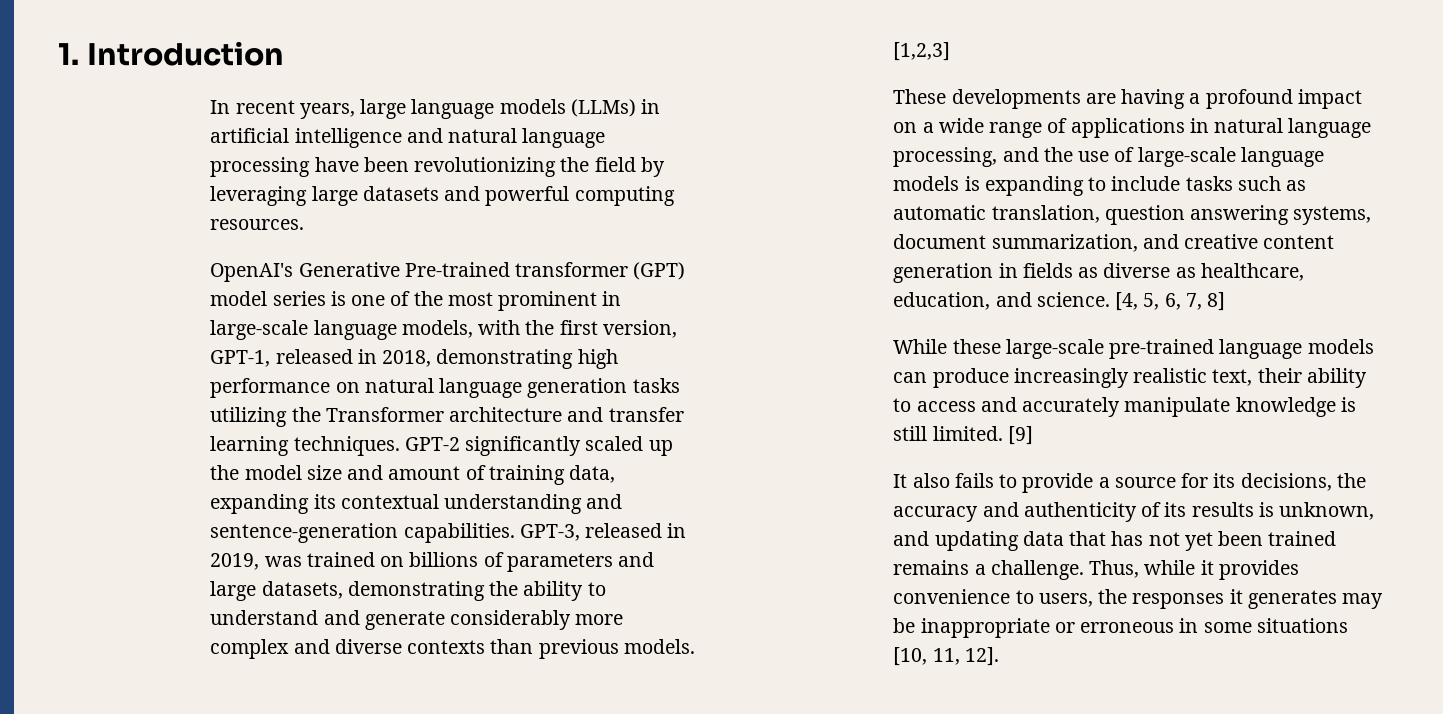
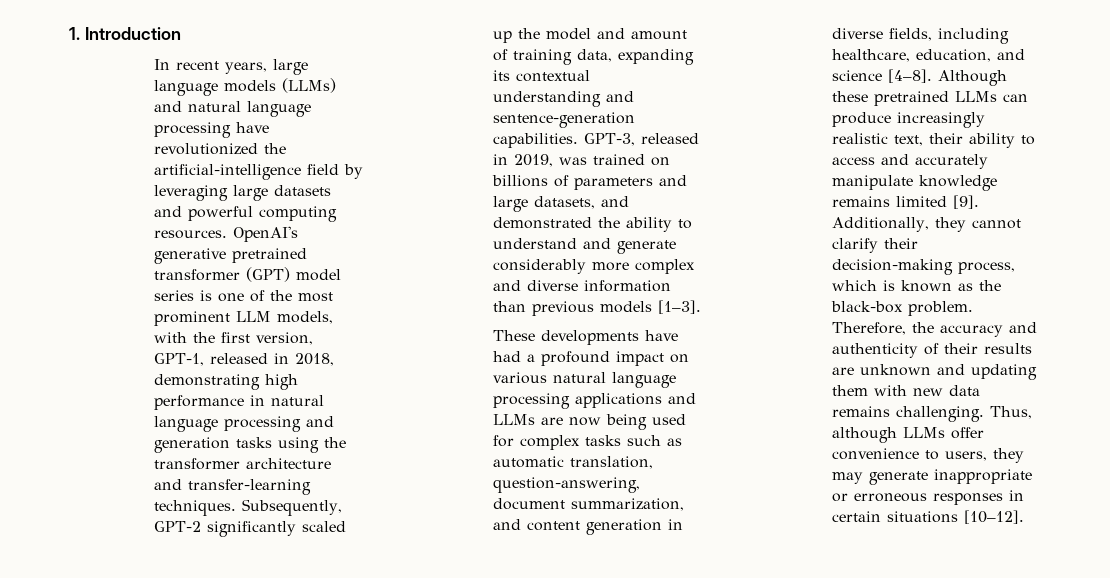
- In recent years, large language models (LLMs) in artificial intelligence and natural language processing have been revolutionizing the field by leveraging large datasets and powerful computing resources.
- OpenAI's Generative Pre-trained transformer (GPT) model series is one of the most prominent in large-scale language models, with the first version, GPT-1, released in 2018, demonstrating high performance on natural language generation tasks utilizing the Transformer architecture and transfer learning techniques. GPT-2 significantly scaled up the model size and amount of training data, expanding its contextual understanding and sentence-generation capabilities.
+ In recent years, large language models (LLMs) and natural language processing have revolutionized the artificial-intelligence field by leveraging large datasets and powerful computing resources. OpenAI's generative pretrained transformer (GPT) model series is one of the most prominent LLM models, with the first version, GPT-1, released in 2018, demonstrating high performance in natural language processing and generation tasks using the transformer architecture and transfer-learning techniques. Subsequently, GPT-2 significantly scaled up the model and amount of training data, expanding its contextual understanding and sentence-generation capabilities.
- GPT-3, released in 2019, was trained on billions of parameters and large datasets, demonstrating the ability to understand and generate considerably more complex and diverse contexts than previous models. [1,2,3]
+ GPT-3, released in 2019, was trained on billions of parameters and large datasets, and demonstrated the ability to understand and generate considerably more complex and diverse information than previous models [1–3].
- These developments are having a profound impact on a wide range of applications in natural language processing, and the use of large-scale language models is expanding to include tasks such as automatic translation, question answering systems, document summarization, and creative content generation in fields as diverse as healthcare, education, and science. [4, 5, 6, 7, 8]
- While these large-scale pre-trained language models can produce increasingly realistic text, their ability to access and accurately manipulate knowledge is still limited. [9]
- It also fails to provide a source for its decisions, the accuracy and authenticity of its results is unknown, and updating data that has not yet been trained remains a challenge. Thus, while it provides convenience to users, the responses it generates may be inappropriate or erroneous in some situations [10, 11, 12].
+ These developments have had a profound impact on various natural language processing applications and LLMs are now being used for complex tasks such as automatic translation, question-answering, document summarization, and content generation in diverse fields, including healthcare, education, and science [4–8]. Although these pretrained LLMs can produce increasingly realistic text, their ability to access and accurately manipulate knowledge remains limited [9]. Additionally, they cannot clarify their decision-making process, which is known as the black-box problem. Therefore, the accuracy and authenticity of their results are unknown and updating them with new data remains challenging. Thus, although LLMs offer convenience to users, they may generate inappropriate or erroneous responses in certain situations [10–12].

